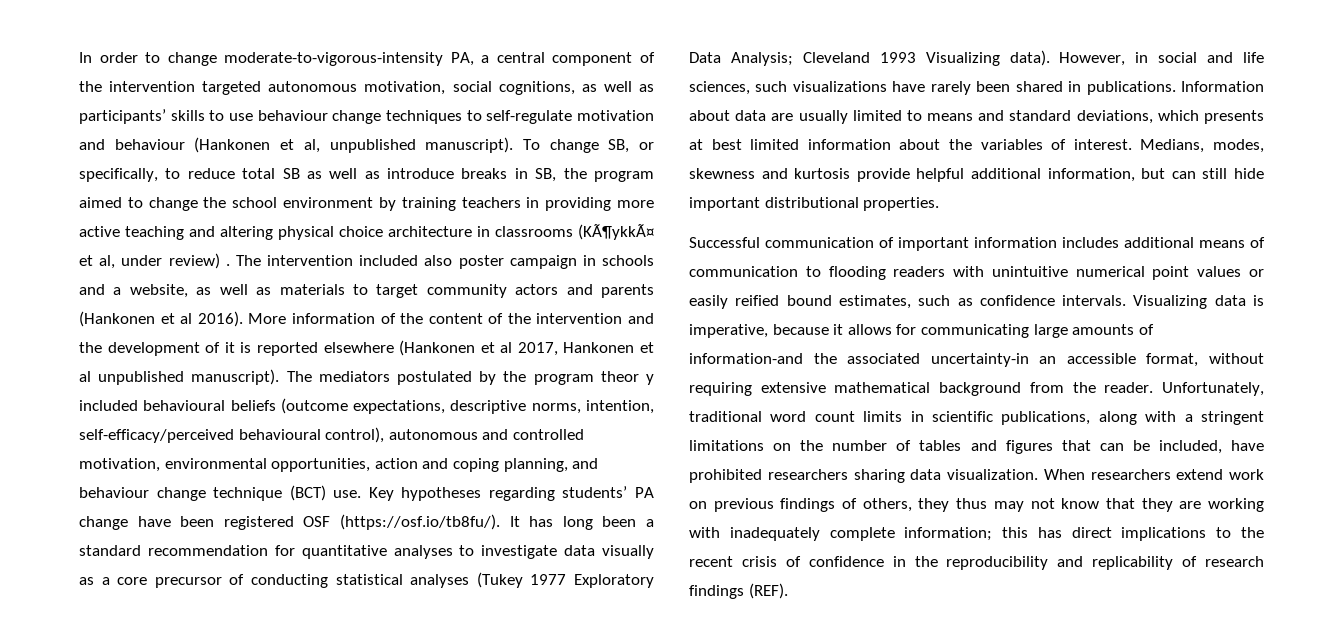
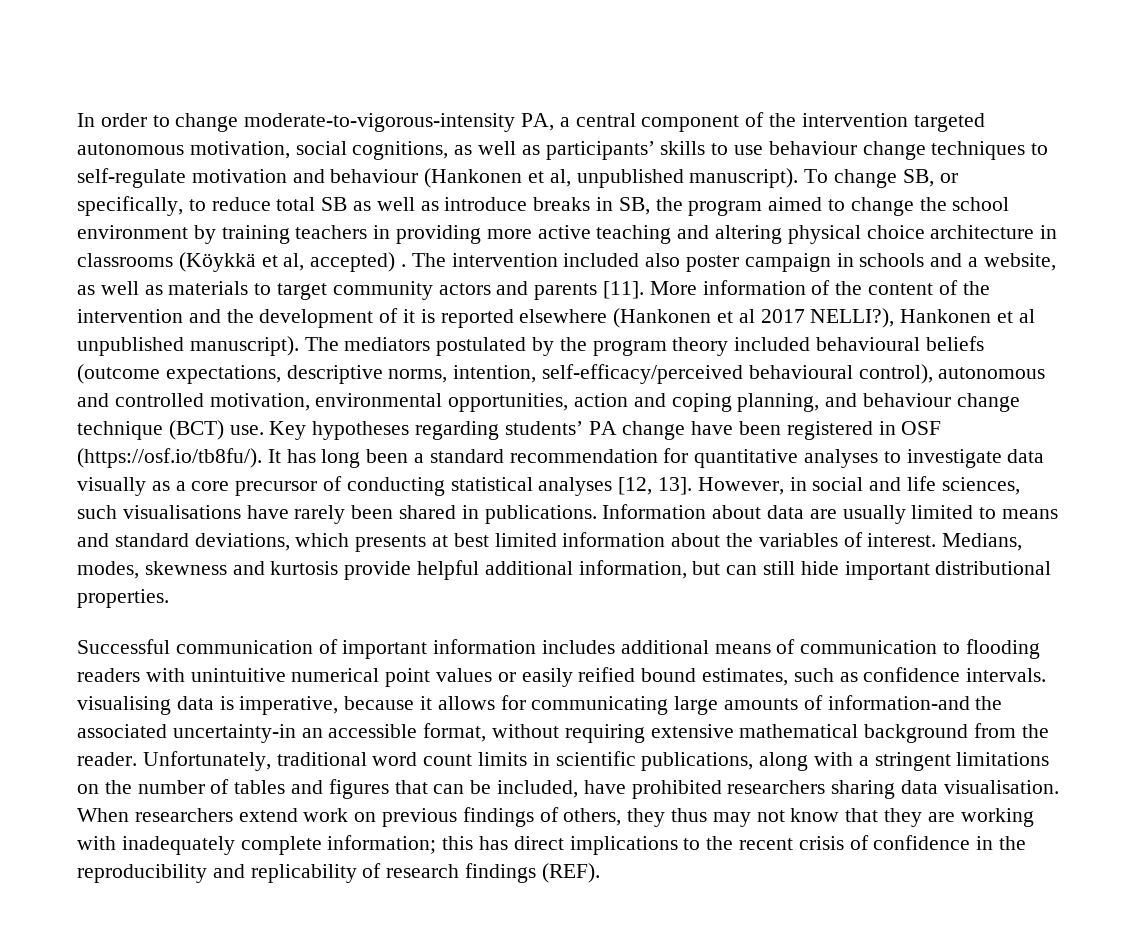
- To change SB, or specifically, to reduce total SB as well as introduce breaks in SB, the program aimed to change the school environment by training teachers in providing more active teaching and altering physical choice architecture in classrooms (KÃ¶ykkÃ¤ et al, under review) .
+ To change SB, or specifically, to reduce total SB as well as introduce breaks in SB, the program aimed to change the school environment by training teachers in providing more active teaching and altering physical choice architecture in classrooms (Köykkä et al, accepted) .
- The intervention included also poster campaign in schools and a website, as well as materials to target community actors and parents (Hankonen et al 2016).
+ The intervention included also poster campaign in schools and a website, as well as materials to target community actors and parents [11].
- More information of the content of the intervention and the development of it is reported elsewhere (Hankonen et al 2017, Hankonen et al unpublished manuscript).
+ More information of the content of the intervention and the development of it is reported elsewhere (Hankonen et al 2017 NELLI?), Hankonen et al unpublished manuscript).
- The mediators postulated by the program theor y included behavioural beliefs (outcome expectations, descriptive norms, intention, self-efficacy/perceived behavioural control), autonomous and controlled motivation, environmental opportunities, action and coping planning, and behaviour change technique (BCT) use.
+ The mediators postulated by the program theory included behavioural beliefs (outcome expectations, descriptive norms, intention, self-efficacy/perceived behavioural control), autonomous and controlled motivation, environmental opportunities, action and coping planning, and behaviour change technique (BCT) use.
- Key hypotheses regarding students’ PA change have been registered OSF (https://osf.io/tb8fu/). It has long been a standard recommendation for quantitative analyses to investigate data visually as a core precursor of conducting statistical analyses (Tukey 1977 Exploratory Data Analysis; Cleveland 1993 Visualizing data).
+ Key hypotheses regarding students’ PA change have been registered in OSF (https://osf.io/tb8fu/). It has long been a standard recommendation for quantitative analyses to investigate data visually as a core precursor of conducting statistical analyses [12, 13].
- However, in social and life sciences, such visualizations have rarely been shared in publications.
+ However, in social and life sciences, such visualisations have rarely been shared in publications.
- Successful communication of important information includes additional means of communication to flooding readers with unintuitive numerical point values or easily reified bound estimates, such as confidence intervals. Visualizing data is imperative, because it allows for communicating large amounts of information-and the associated uncertainty-in an accessible format, without requiring extensive mathematical background from the reader.
+ Successful communication of important information includes additional means of communication to flooding readers with unintuitive numerical point values or easily reified bound estimates, such as confidence intervals. visualising data is imperative, because it allows for communicating large amounts of information-and the associated uncertainty-in an accessible format, without requiring extensive mathematical background from the reader.
- Unfortunately, traditional word count limits in scientific publications, along with a stringent limitations on the number of tables and figures that can be included, have prohibited researchers sharing data visualization.
+ Unfortunately, traditional word count limits in scientific publications, along with a stringent limitations on the number of tables and figures that can be included, have prohibited researchers sharing data visualisation.

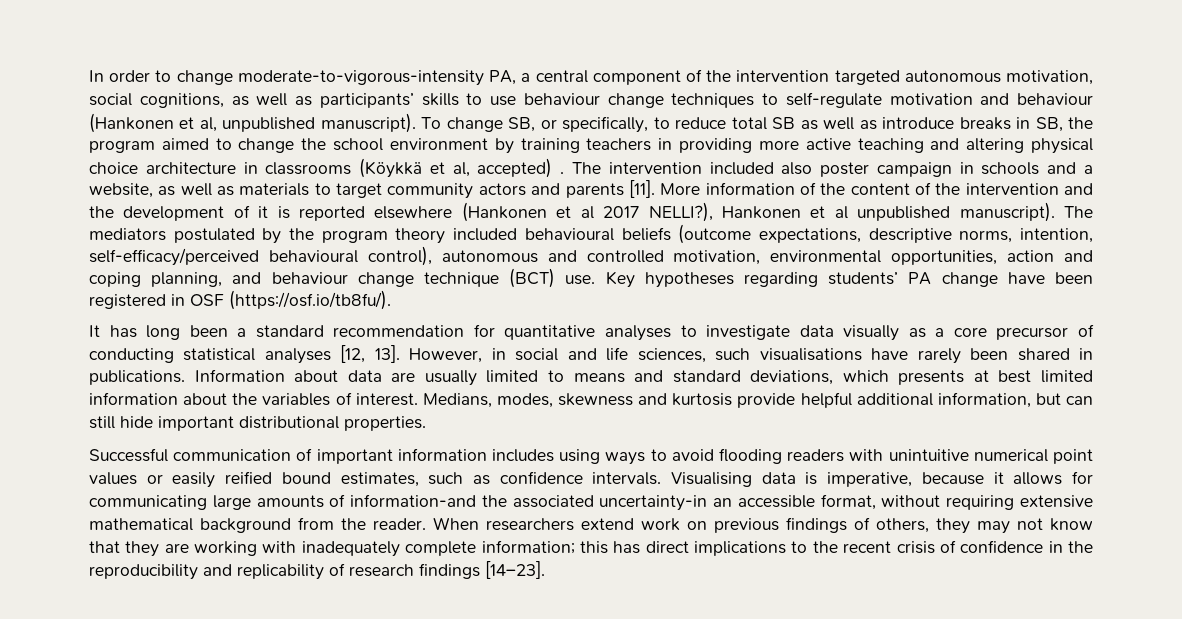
- Key hypotheses regarding students’ PA change have been registered in OSF (https://osf.io/tb8fu/). It has long been a standard recommendation for quantitative analyses to investigate data visually as a core precursor of conducting statistical analyses [12, 13].
+ Key hypotheses regarding students’ PA change have been registered in OSF (https://osf.io/tb8fu/).
+ It has long been a standard recommendation for quantitative analyses to investigate data visually as a core precursor of conducting statistical analyses [12, 13].
- Successful communication of important information includes additional means of communication to flooding readers with unintuitive numerical point values or easily reified bound estimates, such as confidence intervals. visualising data is imperative, because it allows for communicating large amounts of information-and the associated uncertainty-in an accessible format, without requiring extensive mathematical background from the reader.
+ Successful communication of important information includes using ways to avoid flooding readers with unintuitive numerical point values or easily reified bound estimates, such as confidence intervals. Visualising data is imperative, because it allows for communicating large amounts of information-and the associated uncertainty-in an accessible format, without requiring extensive mathematical background from the reader.
- Unfortunately, traditional word count limits in scientific publications, along with a stringent limitations on the number of tables and figures that can be included, have prohibited researchers sharing data visualisation.
- When researchers extend work on previous findings of others, they thus may not know that they are working with inadequately complete information; this has direct implications to the recent crisis of confidence in the reproducibility and replicability of research findings (REF).
+ When researchers extend work on previous findings of others, they may not know that they are working with inadequately complete information; this has direct implications to the recent crisis of confidence in the reproducibility and replicability of research findings [14–23].

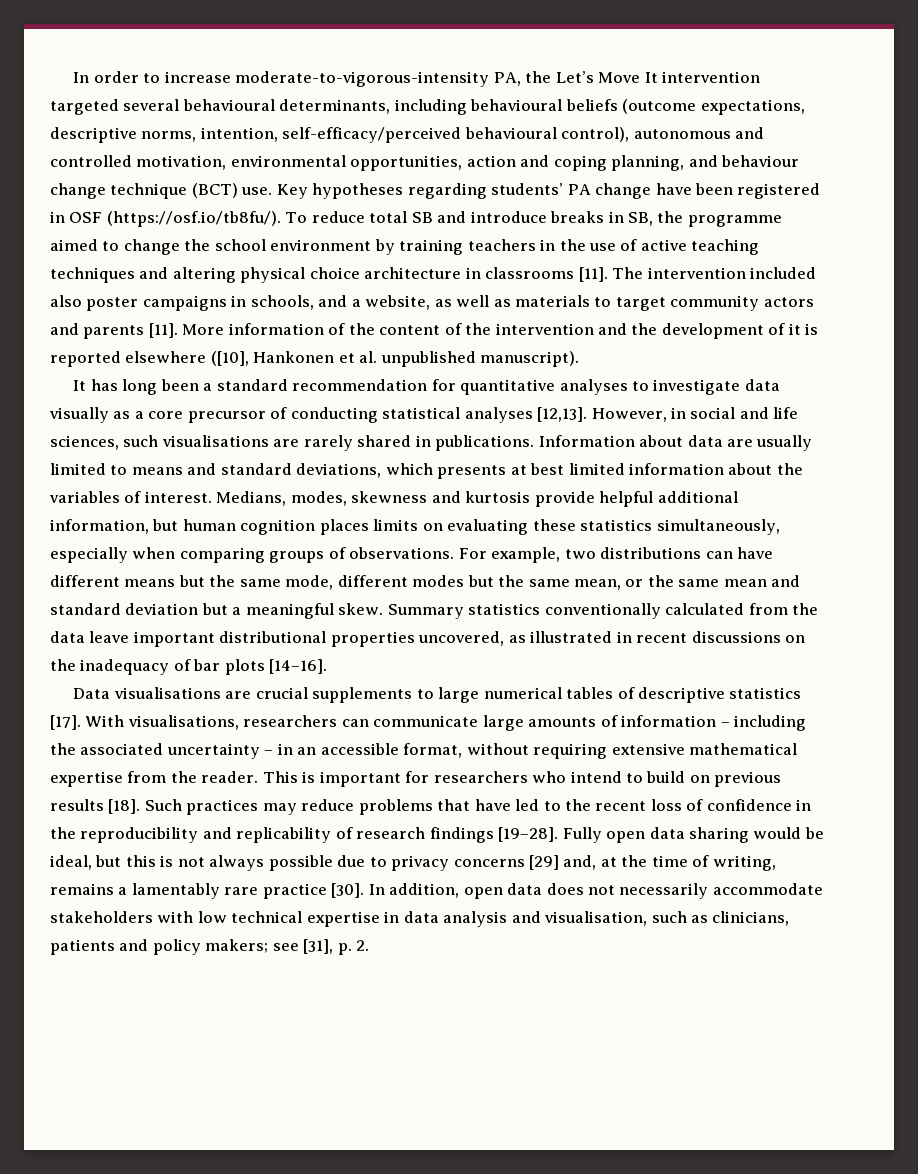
- In order to change moderate-to-vigorous-intensity PA, a central component of the intervention targeted autonomous motivation, social cognitions, as well as participants’ skills to use behaviour change techniques to self-regulate motivation and behaviour (Hankonen et al, unpublished manuscript). To change SB, or specifically, to reduce total SB as well as introduce breaks in SB, the program aimed to change the school environment by training teachers in providing more active teaching and altering physical choice architecture in classrooms (Köykkä et al, accepted) . The intervention included also poster campaign in schools and a website, as well as materials to target community actors and parents [11]. More information of the content of the intervention and the development of it is reported elsewhere (Hankonen et al 2017 NELLI?), Hankonen et al unpublished manuscript). The mediators postulated by the program theory included behavioural beliefs (outcome expectations, descriptive norms, intention, self-efficacy/perceived behavioural control), autonomous and controlled motivation, environmental opportunities, action and coping planning, and behaviour change technique (BCT) use.
+ In order to increase moderate-to-vigorous-intensity PA, the Let’s Move It intervention targeted several behavioural determinants, including behavioural beliefs (outcome expectations, descriptive norms, intention, self-efficacy/perceived behavioural control), autonomous and controlled motivation, environmental opportunities, action and coping planning, and behaviour change technique (BCT) use.
- Key hypotheses regarding students’ PA change have been registered in OSF (https://osf.io/tb8fu/).
+ Key hypotheses regarding students’ PA change have been registered in OSF (https://osf.io/tb8fu/). To reduce total SB and introduce breaks in SB, the programme aimed to change the school environment by training teachers in the use of active teaching techniques and altering physical choice architecture in classrooms [11]. The intervention included also poster campaigns in schools, and a website, as well as materials to target community actors and parents [11]. More information of the content of the intervention and the development of it is reported elsewhere ([10], Hankonen et al. unpublished manuscript).
- It has long been a standard recommendation for quantitative analyses to investigate data visually as a core precursor of conducting statistical analyses [12, 13].
+ It has long been a standard recommendation for quantitative analyses to investigate data visually as a core precursor of conducting statistical analyses [12,13].
- However, in social and life sciences, such visualisations have rarely been shared in publications.
+ However, in social and life sciences, such visualisations are rarely shared in publications.
- Medians, modes, skewness and kurtosis provide helpful additional information, but can still hide important distributional properties.
- Successful communication of important information includes using ways to avoid flooding readers with unintuitive numerical point values or easily reified bound estimates, such as confidence intervals. Visualising data is imperative, because it allows for communicating large amounts of information-and the associated uncertainty-in an accessible format, without requiring extensive mathematical background from the reader.
+ Medians, modes, skewness and kurtosis provide helpful additional information, but human cognition places limits on evaluating these statistics simultaneously, especially when comparing groups of observations. For example, two distributions can have different means but the same mode, different modes but the same mean, or the same mean and standard deviation but a meaningful skew. Summary statistics conventionally calculated from the data leave important distributional properties uncovered, as illustrated in recent discussions on the inadequacy of bar plots [14–16].
+ Data visualisations are crucial supplements to large numerical tables of descriptive statistics [17]. With visualisations, researchers can communicate large amounts of information – including the associated uncertainty – in an accessible format, without requiring extensive mathematical expertise from the reader.
- When researchers extend work on previous findings of others, they may not know that they are working with inadequately complete information; this has direct implications to the recent crisis of confidence in the reproducibility and replicability of research findings [14–23].
+ This is important for researchers who intend to build on previous results [18]. Such practices may reduce problems that have led to the recent loss of confidence in the reproducibility and replicability of research findings [19–28]. Fully open data sharing would be ideal, but this is not always possible due to privacy concerns [29] and, at the time of writing, remains a lamentably rare practice [30]. In addition, open data does not necessarily accommodate stakeholders with low technical expertise in data analysis and visualisation, such as clinicians, patients and policy makers; see [31], p. 2.

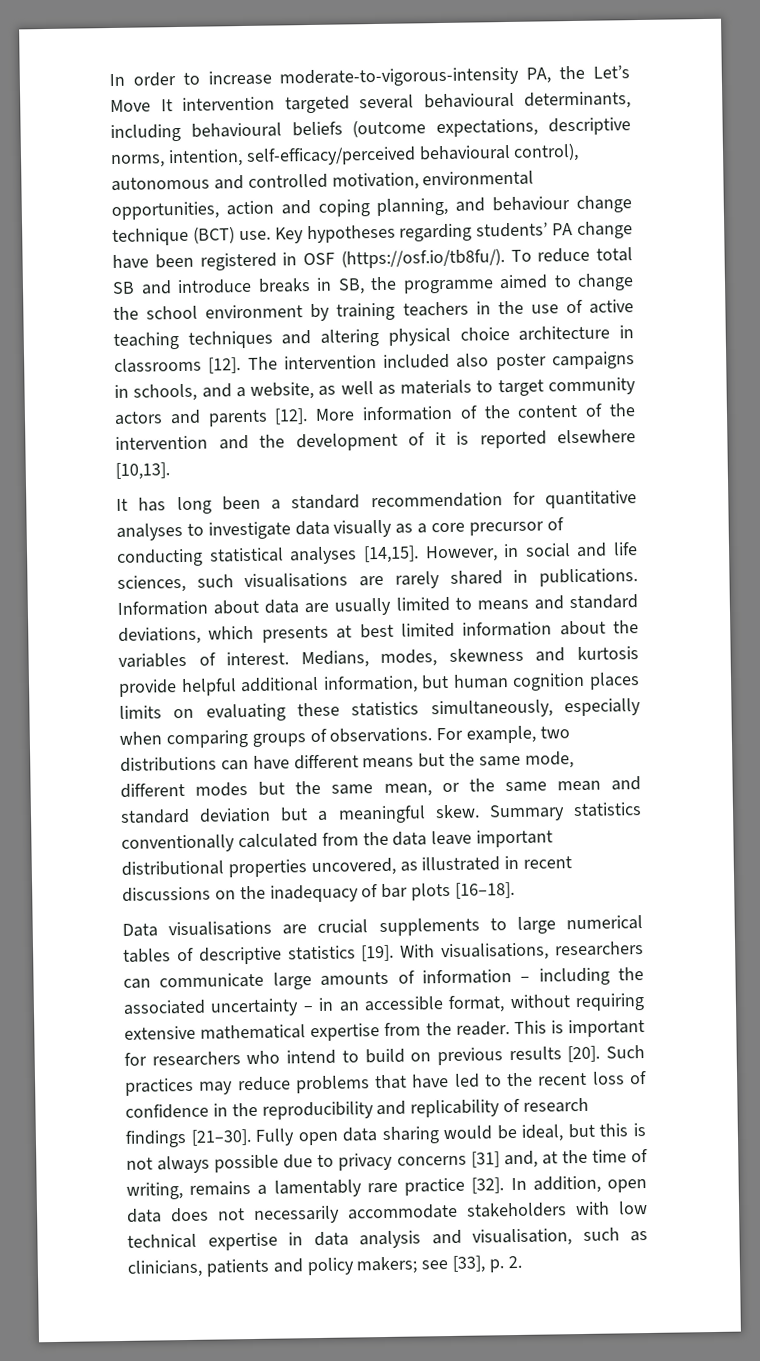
- Key hypotheses regarding students’ PA change have been registered in OSF (https://osf.io/tb8fu/). To reduce total SB and introduce breaks in SB, the programme aimed to change the school environment by training teachers in the use of active teaching techniques and altering physical choice architecture in classrooms [11].
+ Key hypotheses regarding students’ PA change have been registered in OSF (https://osf.io/tb8fu/). To reduce total SB and introduce breaks in SB, the programme aimed to change the school environment by training teachers in the use of active teaching techniques and altering physical choice architecture in classrooms [12].
- The intervention included also poster campaigns in schools, and a website, as well as materials to target community actors and parents [11].
+ The intervention included also poster campaigns in schools, and a website, as well as materials to target community actors and parents [12].
- More information of the content of the intervention and the development of it is reported elsewhere ([10], Hankonen et al. unpublished manuscript).
+ More information of the content of the intervention and the development of it is reported elsewhere [10,13].
- It has long been a standard recommendation for quantitative analyses to investigate data visually as a core precursor of conducting statistical analyses [12,13].
+ It has long been a standard recommendation for quantitative analyses to investigate data visually as a core precursor of conducting statistical analyses [14,15].
- Summary statistics conventionally calculated from the data leave important distributional properties uncovered, as illustrated in recent discussions on the inadequacy of bar plots [14–16].
+ Summary statistics conventionally calculated from the data leave important distributional properties uncovered, as illustrated in recent discussions on the inadequacy of bar plots [16–18].
- Data visualisations are crucial supplements to large numerical tables of descriptive statistics [17].
+ Data visualisations are crucial supplements to large numerical tables of descriptive statistics [19].
- This is important for researchers who intend to build on previous results [18].
+ This is important for researchers who intend to build on previous results [20].
- Such practices may reduce problems that have led to the recent loss of confidence in the reproducibility and replicability of research findings [19–28].
+ Such practices may reduce problems that have led to the recent loss of confidence in the reproducibility and replicability of research findings [21–30].
- Fully open data sharing would be ideal, but this is not always possible due to privacy concerns [29] and, at the time of writing, remains a lamentably rare practice [30].
+ Fully open data sharing would be ideal, but this is not always possible due to privacy concerns [31] and, at the time of writing, remains a lamentably rare practice [32].
- In addition, open data does not necessarily accommodate stakeholders with low technical expertise in data analysis and visualisation, such as clinicians, patients and policy makers; see [31], p. 2.
+ In addition, open data does not necessarily accommodate stakeholders with low technical expertise in data analysis and visualisation, such as clinicians, patients and policy makers; see [33], p. 2.

